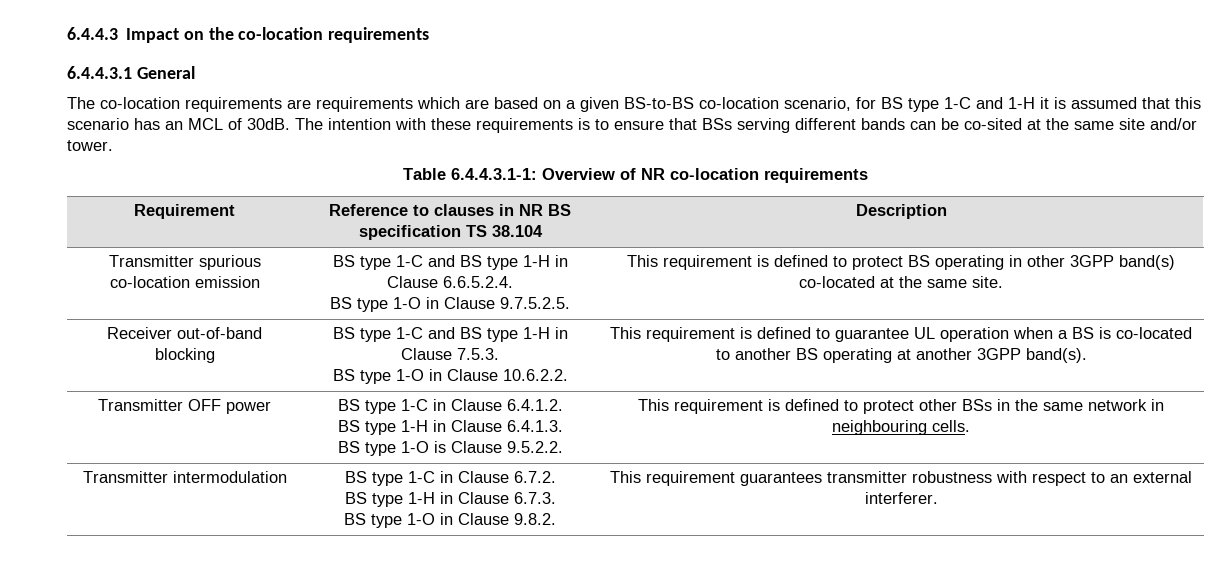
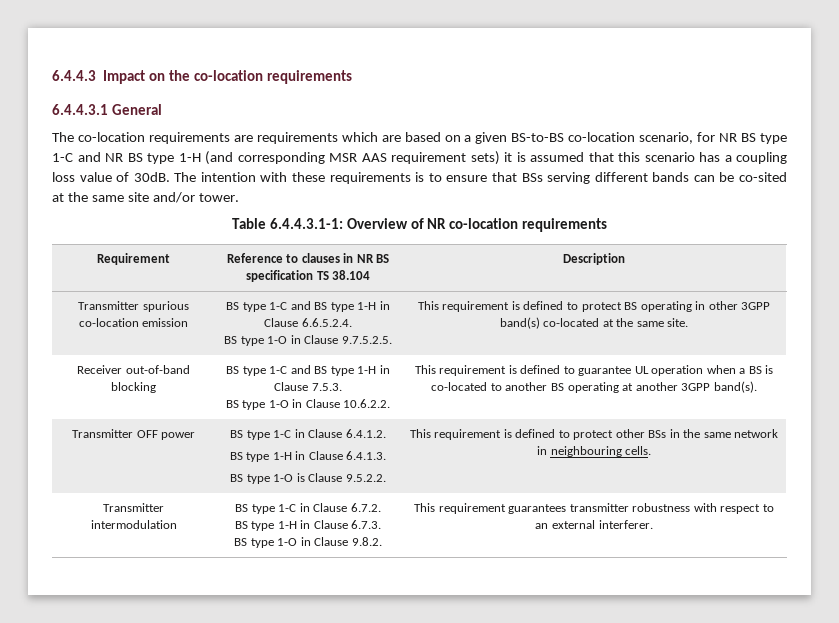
- The co-location requirements are requirements which are based on a given BS-to-BS co-location scenario, for BS type 1-C and 1-H it is assumed that this scenario has an MCL of 30dB.
+ The co-location requirements are requirements which are based on a given BS-to-BS co-location scenario, for NR BS type 1-C and NR BS type 1-H (and corresponding MSR AAS requirement sets) it is assumed that this scenario has a coupling loss value of 30dB.

